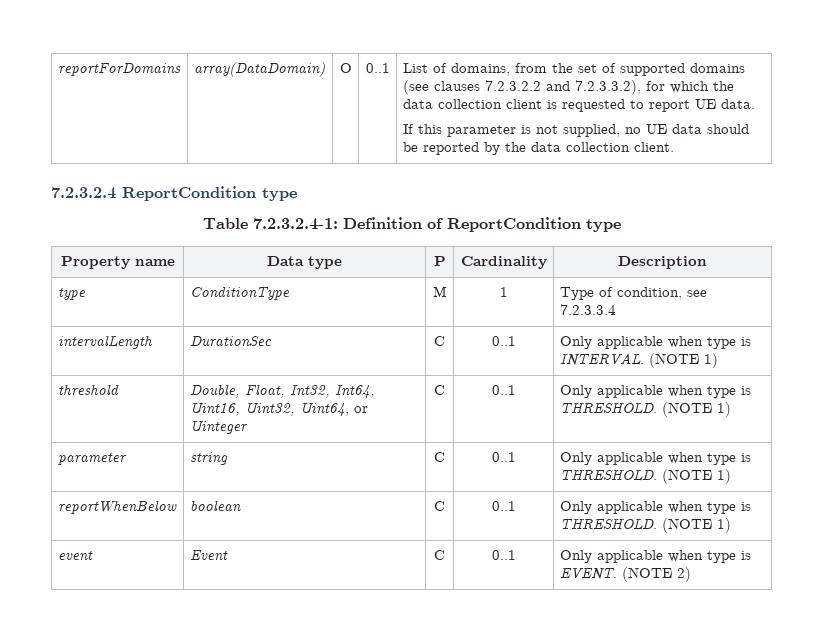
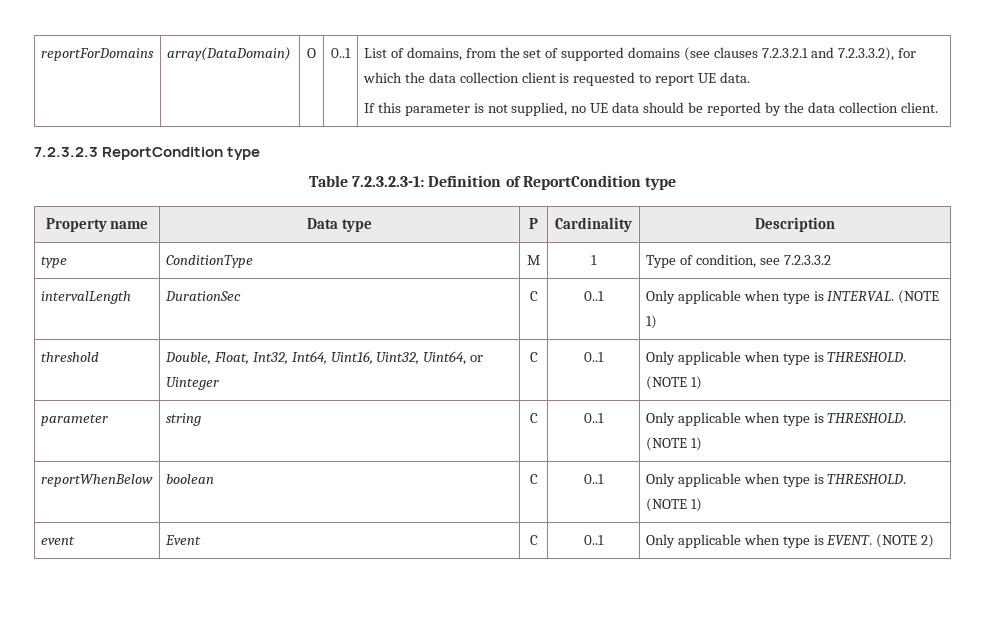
- List of domains, from the set of supported domains (see clauses 7.2.3.2.2 and 7.2.3.3.2), for which the data collection client is requested to report UE data.
+ List of domains, from the set of supported domains (see clauses 7.2.3.2.1 and 7.2.3.3.2), for which the data collection client is requested to report UE data.
- 7.2.3.2.4 ReportCondition type
+ 7.2.3.2.3 ReportCondition type
- Table 7.2.3.2.4-1: Definition of ReportCondition type
+ Table 7.2.3.2.3-1: Definition of ReportCondition type
- type | ConditionType | M | 1 | Type of condition, see 7.2.3.3.4
+ type | ConditionType | M | 1 | Type of condition, see 7.2.3.3.2

